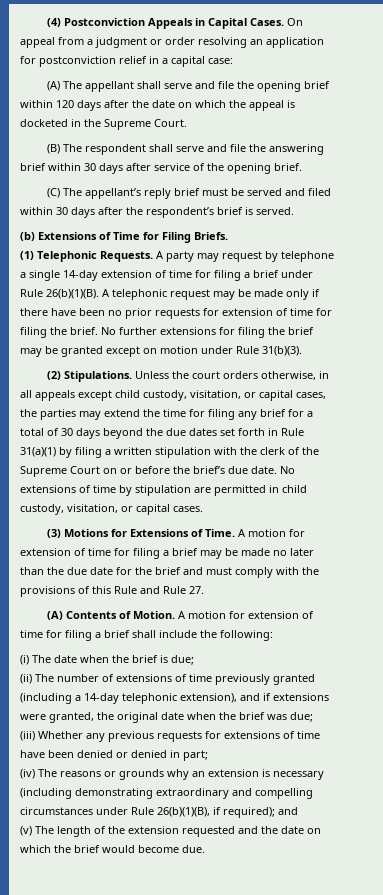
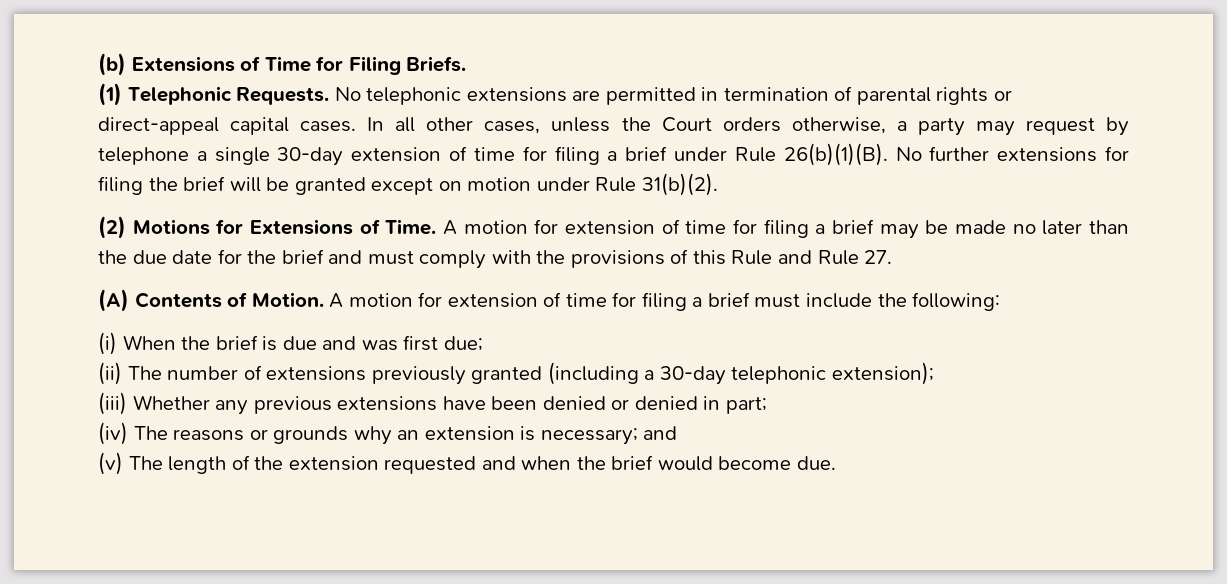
- (4) Postconviction Appeals in Capital Cases. On appeal from a judgment or order resolving an application for postconviction relief in a capital case:
- (A) The appellant shall serve and file the opening brief within 120 days after the date on which the appeal is docketed in the Supreme Court.
- (B) The respondent shall serve and file the answering brief within 30 days after service of the opening brief.
- (C) The appellant’s reply brief must be served and filed within 30 days after the respondent’s brief is served.
- A party may request by telephone a single 14-day extension of time for filing a brief under Rule 26(b)(1)(B).
+ No telephonic extensions are permitted in termination of parental rights or direct-appeal capital cases. In all other cases, unless the Court orders otherwise, a party may request by telephone a single 30-day extension of time for filing a brief under Rule 26(b)(1)(B).
- A telephonic request may be made only if there have been no prior requests for extension of time for filing the brief.
- No further extensions for filing the brief may be granted except on motion under Rule 31(b)(3).
+ No further extensions for filing the brief will be granted except on motion under Rule 31(b)(2).
- (2) Stipulations. Unless the court orders otherwise, in all appeals except child custody, visitation, or capital cases, the parties may extend the time for filing any brief for a total of 30 days beyond the due dates set forth in Rule 31(a)(1) by filing a written stipulation with the clerk of the Supreme Court on or before the brief’s due date. No extensions of time by stipulation are permitted in child custody, visitation, or capital cases.
- (3) Motions for Extensions of Time.
+ (2) Motions for Extensions of Time.
- A motion for extension of time for filing a brief shall include the following:
+ A motion for extension of time for filing a brief must include the following:
- (i) The date when the brief is due;
+ (i) When the brief is due and was first due;
- (ii) The number of extensions of time previously granted (including a 14-day telephonic extension), and if extensions were granted, the original date when the brief was due;
+ (ii) The number of extensions previously granted (including a 30-day telephonic extension);
- (iii) Whether any previous requests for extensions of time have been denied or denied in part;
+ (iii) Whether any previous extensions have been denied or denied in part;
- (iv) The reasons or grounds why an extension is necessary (including demonstrating extraordinary and compelling circumstances under Rule 26(b)(1)(B), if required); and
+ (iv) The reasons or grounds why an extension is necessary; and
- (v) The length of the extension requested and the date on which the brief would become due.
+ (v) The length of the extension requested and when the brief would become due.

